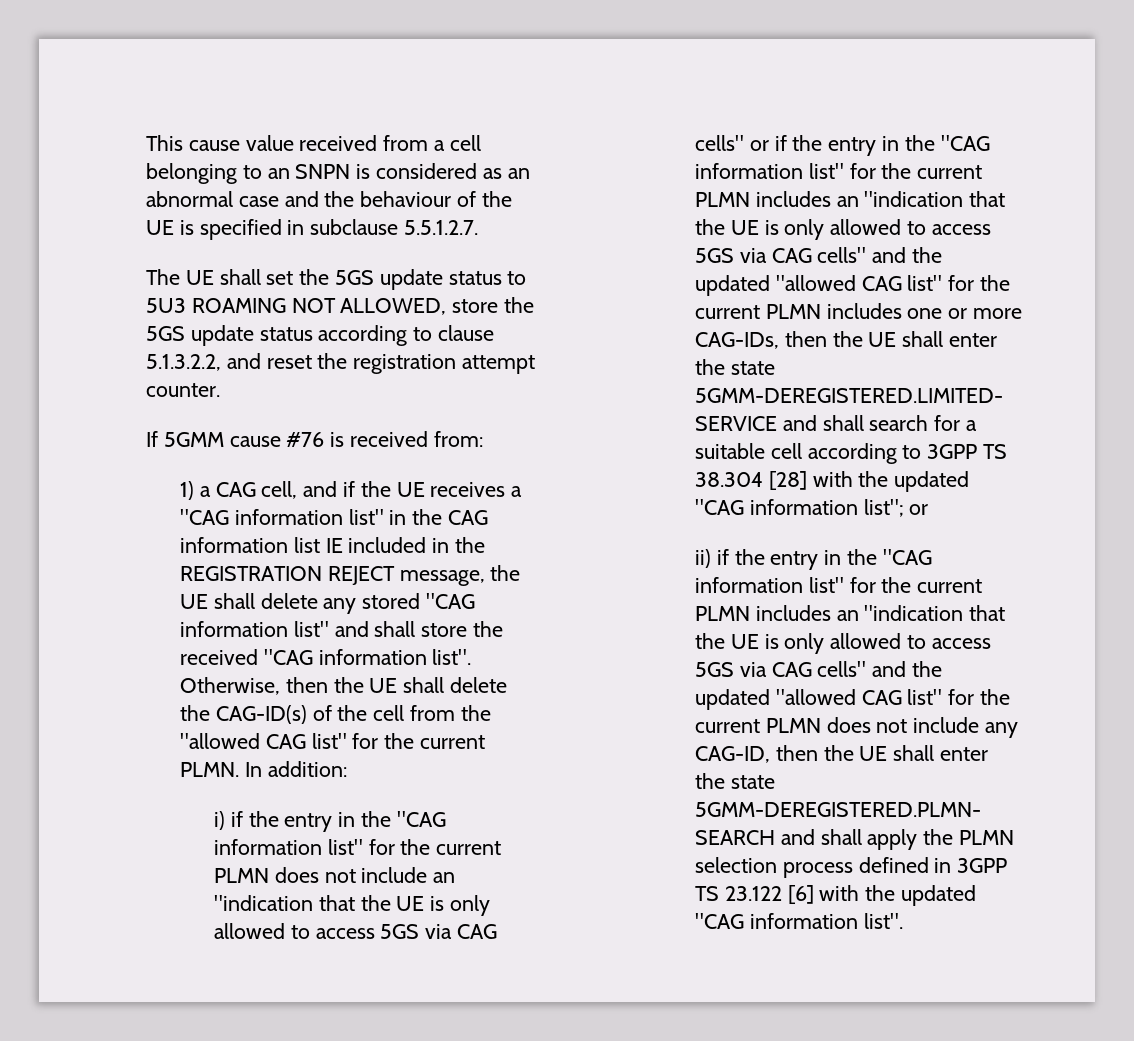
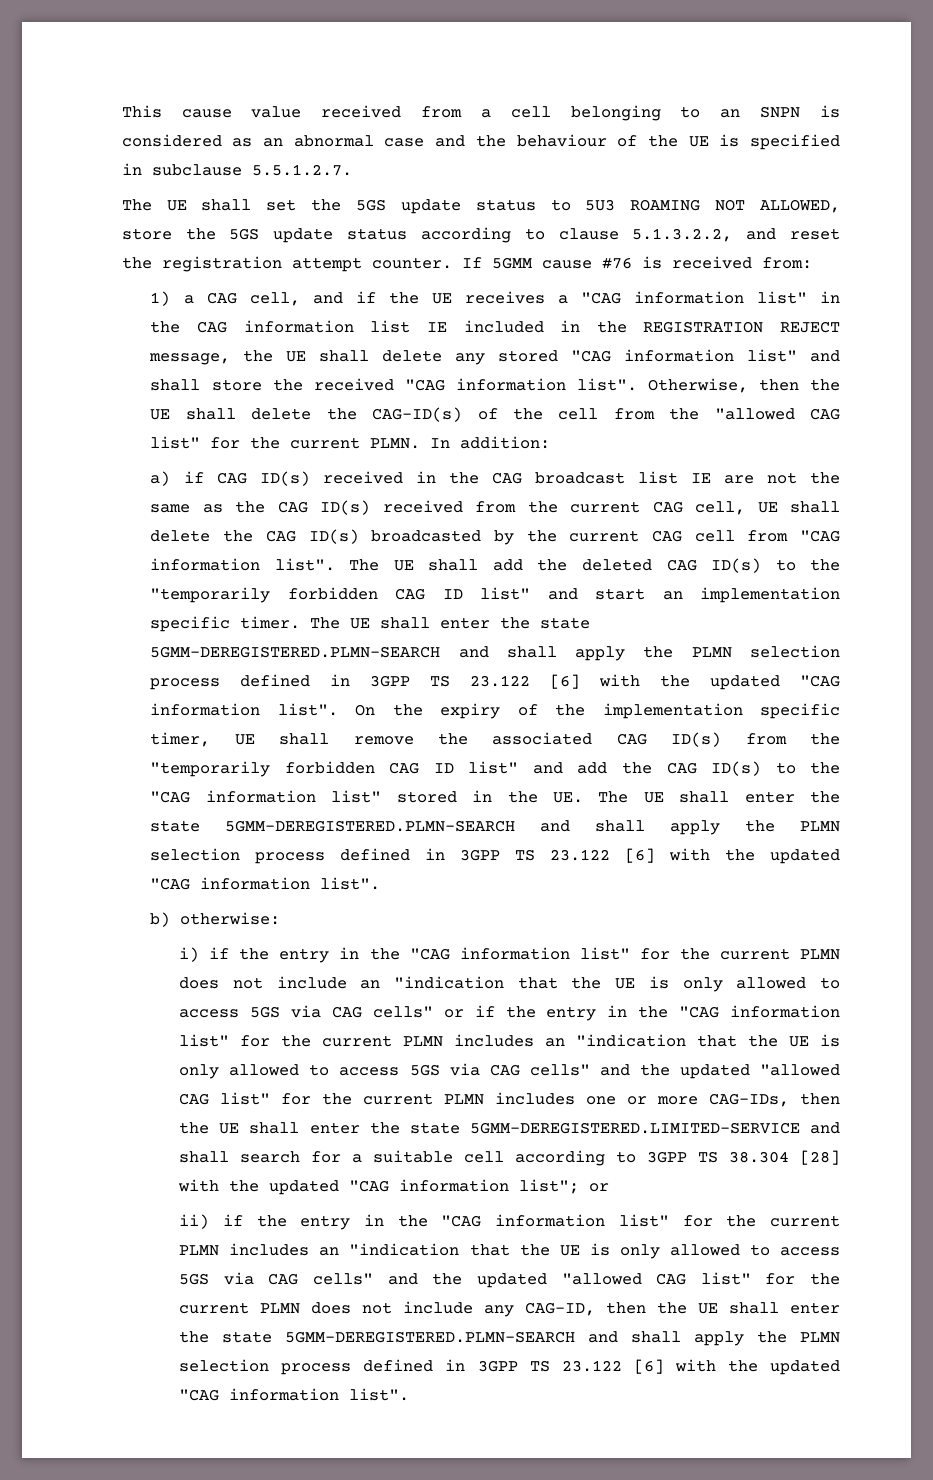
- The UE shall set the 5GS update status to 5U3 ROAMING NOT ALLOWED, store the 5GS update status according to clause 5.1.3.2.2, and reset the registration attempt counter.
- If 5GMM cause #76 is received from:
+ The UE shall set the 5GS update status to 5U3 ROAMING NOT ALLOWED, store the 5GS update status according to clause 5.1.3.2.2, and reset the registration attempt counter. If 5GMM cause #76 is received from:
+ a) if CAG ID(s) received in the CAG broadcast list IE are not the same as the CAG ID(s) received from the current CAG cell, UE shall delete the CAG ID(s) broadcasted by the current CAG cell from "CAG information list". The UE shall add the deleted CAG ID(s) to the "temporarily forbidden CAG ID list" and start an implementation specific timer. The UE shall enter the state 5GMM-DEREGISTERED.PLMN-SEARCH and shall apply the PLMN selection process defined in 3GPP TS 23.122 [6] with the updated "CAG information list". On the expiry of the implementation specific timer, UE shall remove the associated CAG ID(s) from the "temporarily forbidden CAG ID list" and add the CAG ID(s) to the "CAG information list" stored in the UE. The UE shall enter the state 5GMM-DEREGISTERED.PLMN-SEARCH and shall apply the PLMN selection process defined in 3GPP TS 23.122 [6] with the updated "CAG information list".
+ b) otherwise:

